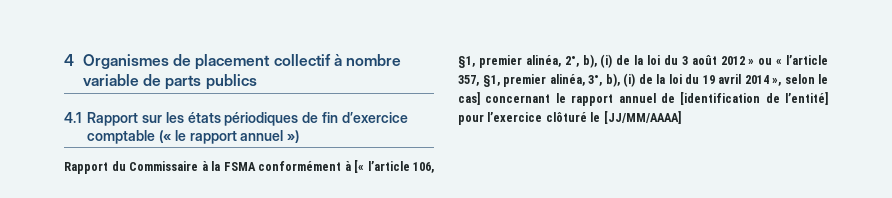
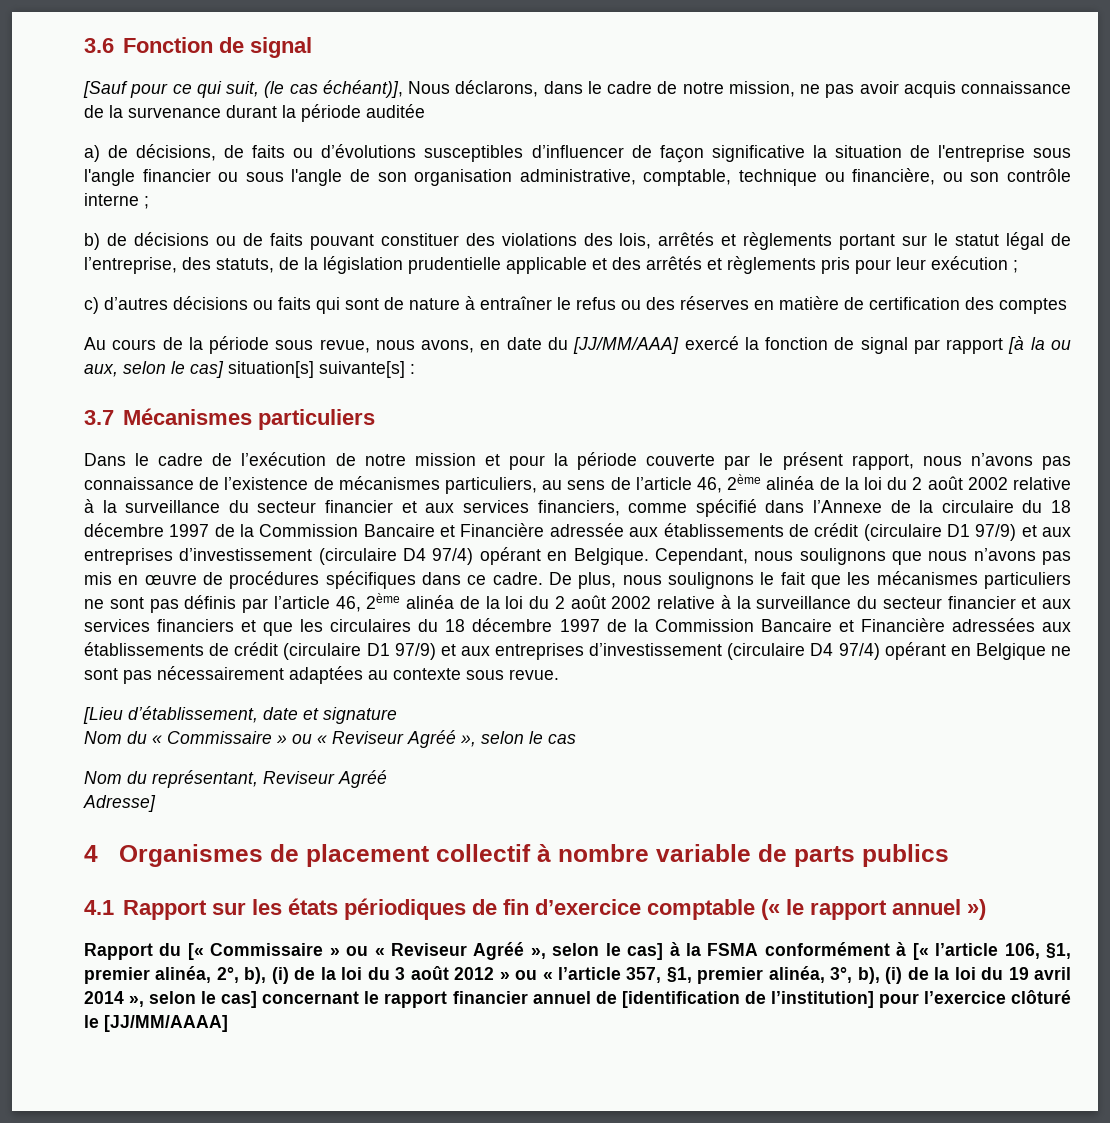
+ 3.6 Fonction de signal
+ [Sauf pour ce qui suit, (le cas échéant)], Nous déclarons, dans le cadre de notre mission, ne pas avoir acquis connaissance de la survenance durant la période auditée
+ a) de décisions, de faits ou d’évolutions susceptibles d’influencer de façon significative la situation de l'entreprise sous l'angle financier ou sous l'angle de son organisation administrative, comptable, technique ou financière, ou son contrôle interne ;
+ b) de décisions ou de faits pouvant constituer des violations des lois, arrêtés et règlements portant sur le statut légal de l’entreprise, des statuts, de la législation prudentielle applicable et des arrêtés et règlements pris pour leur exécution ;
+ c) d’autres décisions ou faits qui sont de nature à entraîner le refus ou des réserves en matière de certification des comptes
+ Au cours de la période sous revue, nous avons, en date du [JJ/MM/AAA] exercé la fonction de signal par rapport [à la ou aux, selon le cas] situation[s] suivante[s] :
+ 3.7 Mécanismes particuliers
+ Dans le cadre de l’exécution de notre mission et pour la période couverte par le présent rapport, nous n’avons pas connaissance de l’existence de mécanismes particuliers, au sens de l’article 46, 2ème alinéa de la loi du 2 août 2002 relative à la surveillance du secteur financier et aux services financiers, comme spécifié dans l’Annexe de la circulaire du 18 décembre 1997 de la Commission Bancaire et Financière adressée aux établissements de crédit (circulaire D1 97/9) et aux entreprises d’investissement (circulaire D4 97/4) opérant en Belgique. Cependant, nous soulignons que nous n’avons pas mis en œuvre de procédures spécifiques dans ce cadre. De plus, nous soulignons le fait que les mécanismes particuliers ne sont pas définis par l’article 46, 2ème alinéa de la loi du 2 août 2002 relative à la surveillance du secteur financier et aux services financiers et que les circulaires du 18 décembre 1997 de la Commission Bancaire et Financière adressées aux établissements de crédit (circulaire D1 97/9) et aux entreprises d’investissement (circulaire D4 97/4) opérant en Belgique ne sont pas nécessairement adaptées au contexte sous revue.
+ [Lieu d’établissement, date et signature
+ Nom du « Commissaire » ou « Reviseur Agréé », selon le cas
+ Nom du représentant, Reviseur Agréé
+ Adresse]
- Rapport du Commissaire à la FSMA conformément à [« l’article 106, §1, premier alinéa, 2°, b), (i) de la loi du 3 août 2012 » ou « l’article 357, §1, premier alinéa, 3°, b), (i) de la loi du 19 avril 2014 », selon le cas] concernant le rapport annuel de [identification de l’entité] pour l’exercice clôturé le [JJ/MM/AAAA]
+ Rapport du [« Commissaire » ou « Reviseur Agréé », selon le cas] à la FSMA conformément à [« l’article 106, §1, premier alinéa, 2°, b), (i) de la loi du 3 août 2012 » ou « l’article 357, §1, premier alinéa, 3°, b), (i) de la loi du 19 avril 2014 », selon le cas] concernant le rapport financier annuel de [identification de l’institution] pour l’exercice clôturé le [JJ/MM/AAAA]

